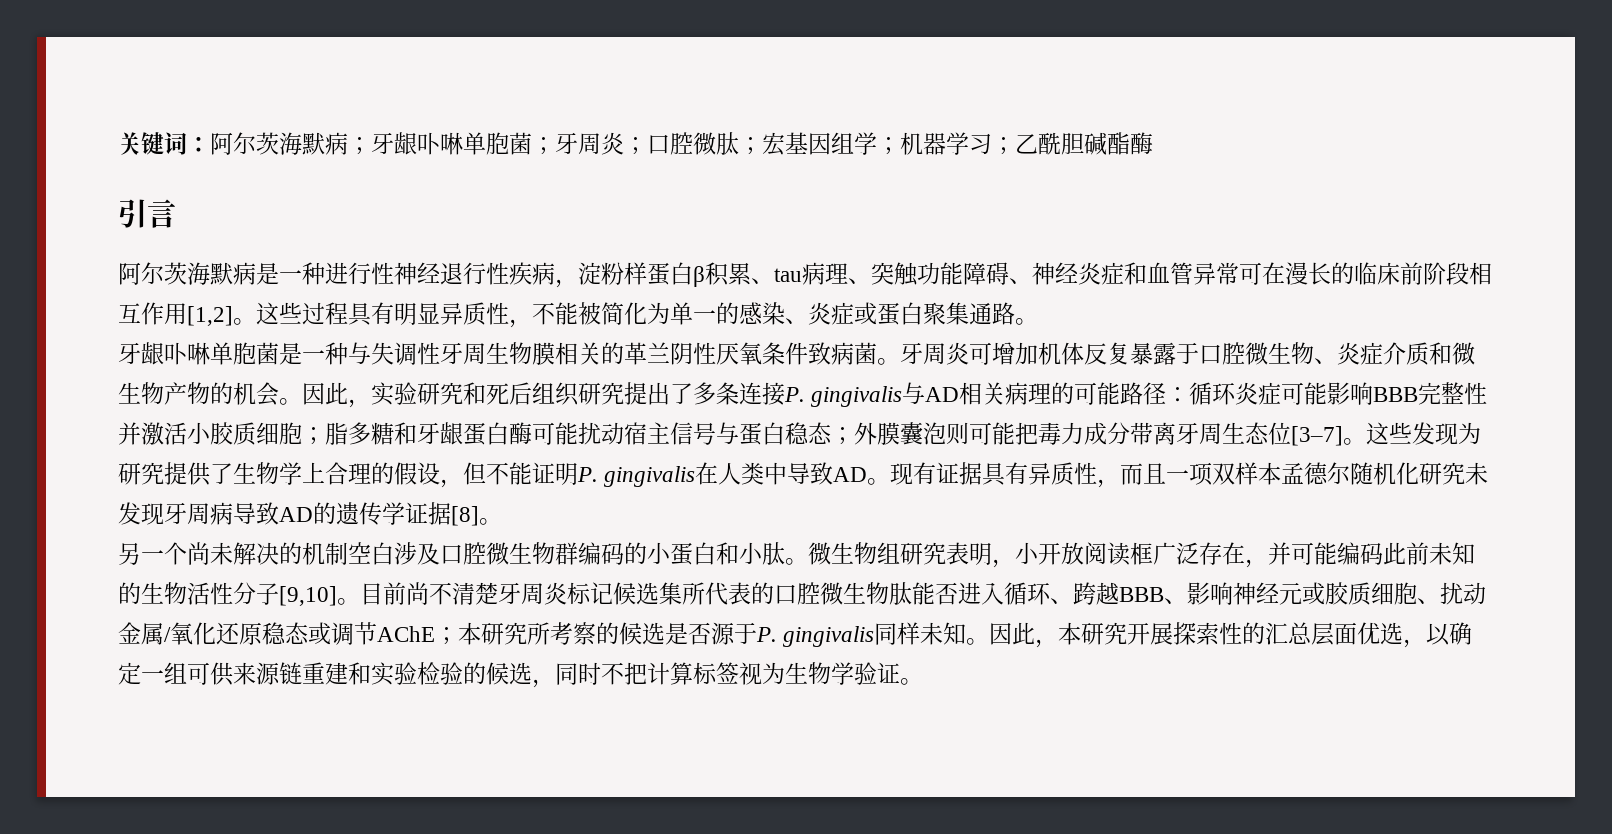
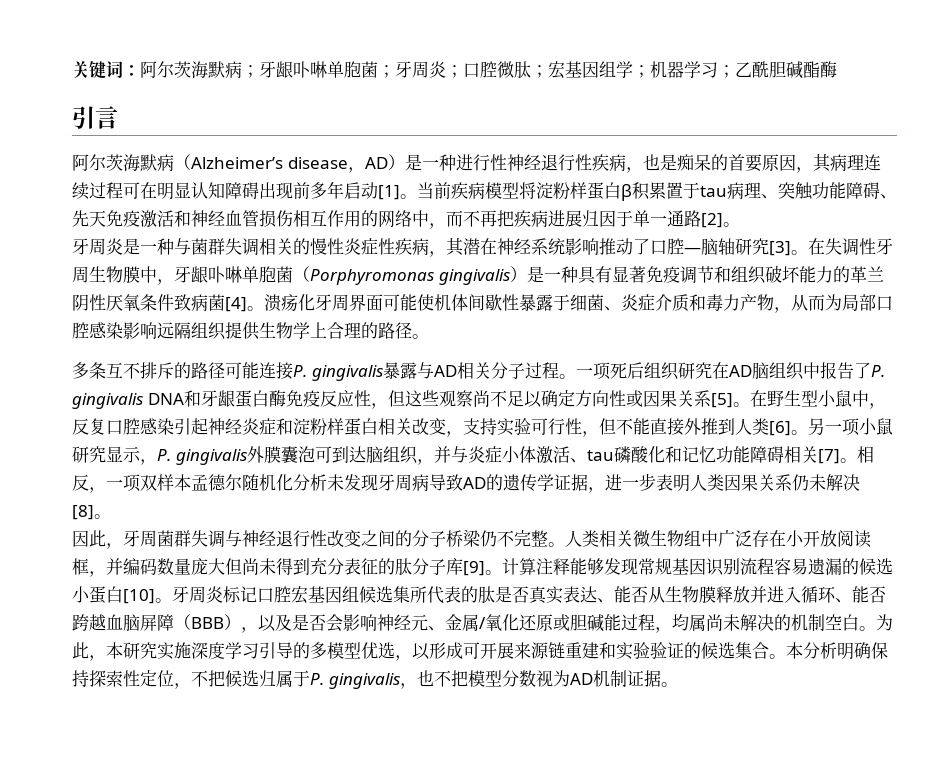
- 阿尔茨海默病是一种进行性神经退行性疾病，淀粉样蛋白β积累、tau病理、突触功能障碍、神经炎症和血管异常可在漫长的临床前阶段相互作用[1,2]。这些过程具有明显异质性，不能被简化为单一的感染、炎症或蛋白聚集通路。
- 牙龈卟啉单胞菌是一种与失调性牙周生物膜相关的革兰阴性厌氧条件致病菌。牙周炎可增加机体反复暴露于口腔微生物、炎症介质和微生物产物的机会。因此，实验研究和死后组织研究提出了多条连接P. gingivalis与AD相关病理的可能路径：循环炎症可能影响BBB完整性并激活小胶质细胞；脂多糖和牙龈蛋白酶可能扰动宿主信号与蛋白稳态；外膜囊泡则可能把毒力成分带离牙周生态位[3–7]。这些发现为研究提供了生物学上合理的假设，但不能证明P. gingivalis在人类中导致AD。现有证据具有异质性，而且一项双样本孟德尔随机化研究未发现牙周病导致AD的遗传学证据[8]。
- 另一个尚未解决的机制空白涉及口腔微生物群编码的小蛋白和小肽。微生物组研究表明，小开放阅读框广泛存在，并可能编码此前未知的生物活性分子[9,10]。目前尚不清楚牙周炎标记候选集所代表的口腔微生物肽能否进入循环、跨越BBB、影响神经元或胶质细胞、扰动金属/氧化还原稳态或调节AChE；本研究所考察的候选是否源于P. gingivalis同样未知。因此，本研究开展探索性的汇总层面优选，以确定一组可供来源链重建和实验检验的候选，同时不把计算标签视为生物学验证。
+ 阿尔茨海默病（Alzheimer’s disease，AD）是一种进行性神经退行性疾病，也是痴呆的首要原因，其病理连续过程可在明显认知障碍出现前多年启动[1]。当前疾病模型将淀粉样蛋白β积累置于tau病理、突触功能障碍、先天免疫激活和神经血管损伤相互作用的网络中，而不再把疾病进展归因于单一通路[2]。
+ 牙周炎是一种与菌群失调相关的慢性炎症性疾病，其潜在神经系统影响推动了口腔—脑轴研究[3]。在失调性牙周生物膜中，牙龈卟啉单胞菌（Porphyromonas gingivalis）是一种具有显著免疫调节和组织破坏能力的革兰阴性厌氧条件致病菌[4]。溃疡化牙周界面可能使机体间歇性暴露于细菌、炎症介质和毒力产物，从而为局部口腔感染影响远隔组织提供生物学上合理的路径。
+ 多条互不排斥的路径可能连接P. gingivalis暴露与AD相关分子过程。一项死后组织研究在AD脑组织中报告了P. gingivalis DNA和牙龈蛋白酶免疫反应性，但这些观察尚不足以确定方向性或因果关系[5]。在野生型小鼠中，反复口腔感染引起神经炎症和淀粉样蛋白相关改变，支持实验可行性，但不能直接外推到人类[6]。另一项小鼠研究显示，P. gingivalis外膜囊泡可到达脑组织，并与炎症小体激活、tau磷酸化和记忆功能障碍相关[7]。相反，一项双样本孟德尔随机化分析未发现牙周病导致AD的遗传学证据，进一步表明人类因果关系仍未解决[8]。
+ 因此，牙周菌群失调与神经退行性改变之间的分子桥梁仍不完整。人类相关微生物组中广泛存在小开放阅读框，并编码数量庞大但尚未得到充分表征的肽分子库[9]。计算注释能够发现常规基因识别流程容易遗漏的候选小蛋白[10]。牙周炎标记口腔宏基因组候选集所代表的肽是否真实表达、能否从生物膜释放并进入循环、能否跨越血脑屏障（BBB），以及是否会影响神经元、金属/氧化还原或胆碱能过程，均属尚未解决的机制空白。为此，本研究实施深度学习引导的多模型优选，以形成可开展来源链重建和实验验证的候选集合。本分析明确保持探索性定位，不把候选归属于P. gingivalis，也不把模型分数视为AD机制证据。

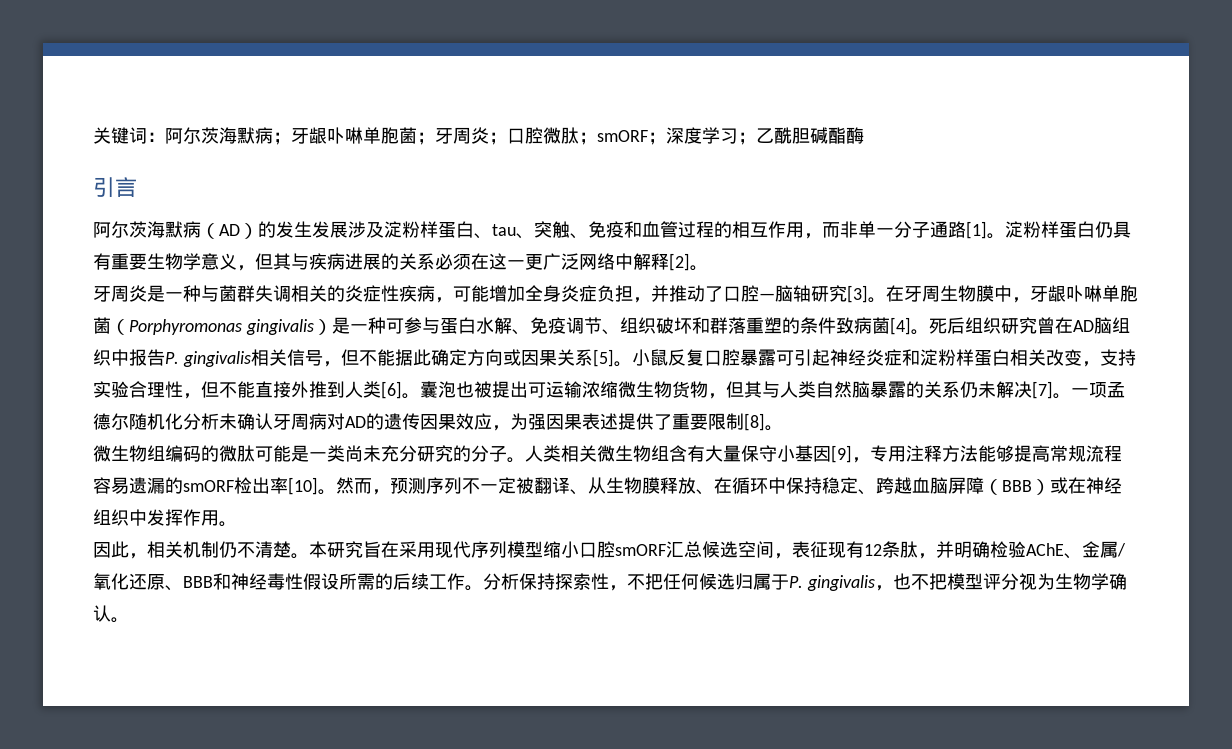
- 关键词：阿尔茨海默病；牙龈卟啉单胞菌；牙周炎；口腔微肽；宏基因组学；机器学习；乙酰胆碱酯酶
+ 关键词：阿尔茨海默病；牙龈卟啉单胞菌；牙周炎；口腔微肽；smORF；深度学习；乙酰胆碱酯酶
- 阿尔茨海默病（Alzheimer’s disease，AD）是一种进行性神经退行性疾病，也是痴呆的首要原因，其病理连续过程可在明显认知障碍出现前多年启动[1]。当前疾病模型将淀粉样蛋白β积累置于tau病理、突触功能障碍、先天免疫激活和神经血管损伤相互作用的网络中，而不再把疾病进展归因于单一通路[2]。
+ 阿尔茨海默病（AD）的发生发展涉及淀粉样蛋白、tau、突触、免疫和血管过程的相互作用，而非单一分子通路[1]。淀粉样蛋白仍具有重要生物学意义，但其与疾病进展的关系必须在这一更广泛网络中解释[2]。
- 牙周炎是一种与菌群失调相关的慢性炎症性疾病，其潜在神经系统影响推动了口腔—脑轴研究[3]。
+ 牙周炎是一种与菌群失调相关的炎症性疾病，可能增加全身炎症负担，并推动了口腔—脑轴研究[3]。
- 在失调性牙周生物膜中，牙龈卟啉单胞菌（Porphyromonas gingivalis）是一种具有显著免疫调节和组织破坏能力的革兰阴性厌氧条件致病菌[4]。溃疡化牙周界面可能使机体间歇性暴露于细菌、炎症介质和毒力产物，从而为局部口腔感染影响远隔组织提供生物学上合理的路径。
- 多条互不排斥的路径可能连接P. gingivalis暴露与AD相关分子过程。一项死后组织研究在AD脑组织中报告了P. gingivalis DNA和牙龈蛋白酶免疫反应性，但这些观察尚不足以确定方向性或因果关系[5]。
+ 在牙周生物膜中，牙龈卟啉单胞菌（Porphyromonas gingivalis）是一种可参与蛋白水解、免疫调节、组织破坏和群落重塑的条件致病菌[4]。死后组织研究曾在AD脑组织中报告P. gingivalis相关信号，但不能据此确定方向或因果关系[5]。
- 在野生型小鼠中，反复口腔感染引起神经炎症和淀粉样蛋白相关改变，支持实验可行性，但不能直接外推到人类[6]。
+ 小鼠反复口腔暴露可引起神经炎症和淀粉样蛋白相关改变，支持实验合理性，但不能直接外推到人类[6]。
- 另一项小鼠研究显示，P. gingivalis外膜囊泡可到达脑组织，并与炎症小体激活、tau磷酸化和记忆功能障碍相关[7]。相反，一项双样本孟德尔随机化分析未发现牙周病导致AD的遗传学证据，进一步表明人类因果关系仍未解决[8]。
- 因此，牙周菌群失调与神经退行性改变之间的分子桥梁仍不完整。
+ 囊泡也被提出可运输浓缩微生物货物，但其与人类自然脑暴露的关系仍未解决[7]。一项孟德尔随机化分析未确认牙周病对AD的遗传因果效应，为强因果表述提供了重要限制[8]。
+ 微生物组编码的微肽可能是一类尚未充分研究的分子。
- 人类相关微生物组中广泛存在小开放阅读框，并编码数量庞大但尚未得到充分表征的肽分子库[9]。计算注释能够发现常规基因识别流程容易遗漏的候选小蛋白[10]。牙周炎标记口腔宏基因组候选集所代表的肽是否真实表达、能否从生物膜释放并进入循环、能否跨越血脑屏障（BBB），以及是否会影响神经元、金属/氧化还原或胆碱能过程，均属尚未解决的机制空白。为此，本研究实施深度学习引导的多模型优选，以形成可开展来源链重建和实验验证的候选集合。本分析明确保持探索性定位，不把候选归属于P. gingivalis，也不把模型分数视为AD机制证据。
+ 人类相关微生物组含有大量保守小基因[9]，专用注释方法能够提高常规流程容易遗漏的smORF检出率[10]。然而，预测序列不一定被翻译、从生物膜释放、在循环中保持稳定、跨越血脑屏障（BBB）或在神经组织中发挥作用。
+ 因此，相关机制仍不清楚。本研究旨在采用现代序列模型缩小口腔smORF汇总候选空间，表征现有12条肽，并明确检验AChE、金属/氧化还原、BBB和神经毒性假设所需的后续工作。分析保持探索性，不把任何候选归属于P. gingivalis，也不把模型评分视为生物学确认。

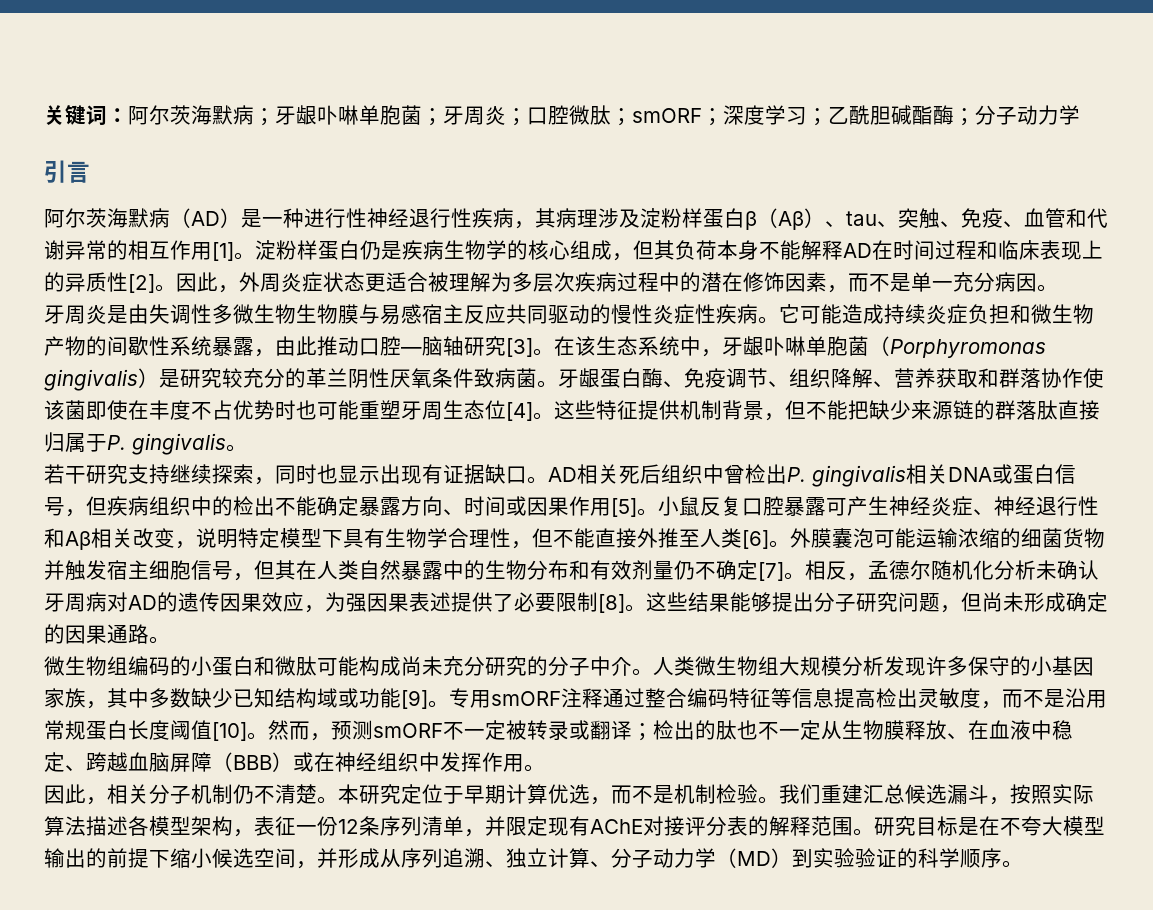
- 关键词：阿尔茨海默病；牙龈卟啉单胞菌；牙周炎；口腔微肽；smORF；深度学习；乙酰胆碱酯酶
+ 关键词：阿尔茨海默病；牙龈卟啉单胞菌；牙周炎；口腔微肽；smORF；深度学习；乙酰胆碱酯酶；分子动力学
- 阿尔茨海默病（AD）的发生发展涉及淀粉样蛋白、tau、突触、免疫和血管过程的相互作用，而非单一分子通路[1]。
+ 阿尔茨海默病（AD）是一种进行性神经退行性疾病，其病理涉及淀粉样蛋白β（Aβ）、tau、突触、免疫、血管和代谢异常的相互作用[1]。
- 淀粉样蛋白仍具有重要生物学意义，但其与疾病进展的关系必须在这一更广泛网络中解释[2]。
- 牙周炎是一种与菌群失调相关的炎症性疾病，可能增加全身炎症负担，并推动了口腔—脑轴研究[3]。
+ 淀粉样蛋白仍是疾病生物学的核心组成，但其负荷本身不能解释AD在时间过程和临床表现上的异质性[2]。因此，外周炎症状态更适合被理解为多层次疾病过程中的潜在修饰因素，而不是单一充分病因。
+ 牙周炎是由失调性多微生物生物膜与易感宿主反应共同驱动的慢性炎症性疾病。它可能造成持续炎症负担和微生物产物的间歇性系统暴露，由此推动口腔—脑轴研究[3]。
- 在牙周生物膜中，牙龈卟啉单胞菌（Porphyromonas gingivalis）是一种可参与蛋白水解、免疫调节、组织破坏和群落重塑的条件致病菌[4]。死后组织研究曾在AD脑组织中报告P. gingivalis相关信号，但不能据此确定方向或因果关系[5]。
+ 在该生态系统中，牙龈卟啉单胞菌（Porphyromonas gingivalis）是研究较充分的革兰阴性厌氧条件致病菌。牙龈蛋白酶、免疫调节、组织降解、营养获取和群落协作使该菌即使在丰度不占优势时也可能重塑牙周生态位[4]。这些特征提供机制背景，但不能把缺少来源链的群落肽直接归属于P. gingivalis。
+ 若干研究支持继续探索，同时也显示出现有证据缺口。AD相关死后组织中曾检出P. gingivalis相关DNA或蛋白信号，但疾病组织中的检出不能确定暴露方向、时间或因果作用[5]。
- 小鼠反复口腔暴露可引起神经炎症和淀粉样蛋白相关改变，支持实验合理性，但不能直接外推到人类[6]。
+ 小鼠反复口腔暴露可产生神经炎症、神经退行性和Aβ相关改变，说明特定模型下具有生物学合理性，但不能直接外推至人类[6]。
- 囊泡也被提出可运输浓缩微生物货物，但其与人类自然脑暴露的关系仍未解决[7]。一项孟德尔随机化分析未确认牙周病对AD的遗传因果效应，为强因果表述提供了重要限制[8]。
+ 外膜囊泡可能运输浓缩的细菌货物并触发宿主细胞信号，但其在人类自然暴露中的生物分布和有效剂量仍不确定[7]。相反，孟德尔随机化分析未确认牙周病对AD的遗传因果效应，为强因果表述提供了必要限制[8]。这些结果能够提出分子研究问题，但尚未形成确定的因果通路。
- 微生物组编码的微肽可能是一类尚未充分研究的分子。人类相关微生物组含有大量保守小基因[9]，专用注释方法能够提高常规流程容易遗漏的smORF检出率[10]。
+ 微生物组编码的小蛋白和微肽可能构成尚未充分研究的分子中介。人类微生物组大规模分析发现许多保守的小基因家族，其中多数缺少已知结构域或功能[9]。专用smORF注释通过整合编码特征等信息提高检出灵敏度，而不是沿用常规蛋白长度阈值[10]。
- 然而，预测序列不一定被翻译、从生物膜释放、在循环中保持稳定、跨越血脑屏障（BBB）或在神经组织中发挥作用。
+ 然而，预测smORF不一定被转录或翻译；检出的肽也不一定从生物膜释放、在血液中稳定、跨越血脑屏障（BBB）或在神经组织中发挥作用。
- 因此，相关机制仍不清楚。
+ 因此，相关分子机制仍不清楚。
- 本研究旨在采用现代序列模型缩小口腔smORF汇总候选空间，表征现有12条肽，并明确检验AChE、金属/氧化还原、BBB和神经毒性假设所需的后续工作。分析保持探索性，不把任何候选归属于P. gingivalis，也不把模型评分视为生物学确认。
+ 本研究定位于早期计算优选，而不是机制检验。我们重建汇总候选漏斗，按照实际算法描述各模型架构，表征一份12条序列清单，并限定现有AChE对接评分表的解释范围。研究目标是在不夸大模型输出的前提下缩小候选空间，并形成从序列追溯、独立计算、分子动力学（MD）到实验验证的科学顺序。

